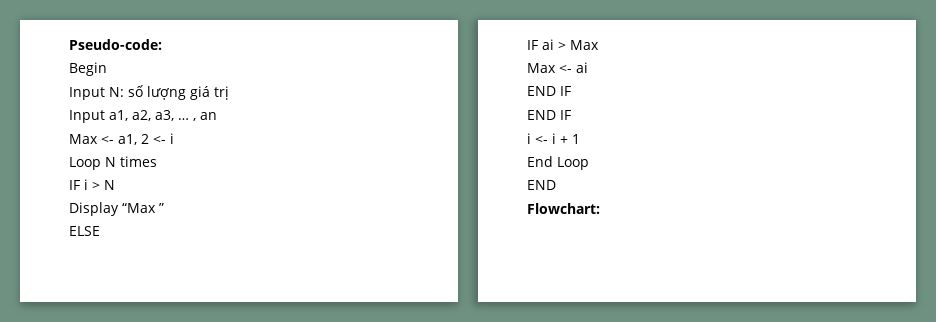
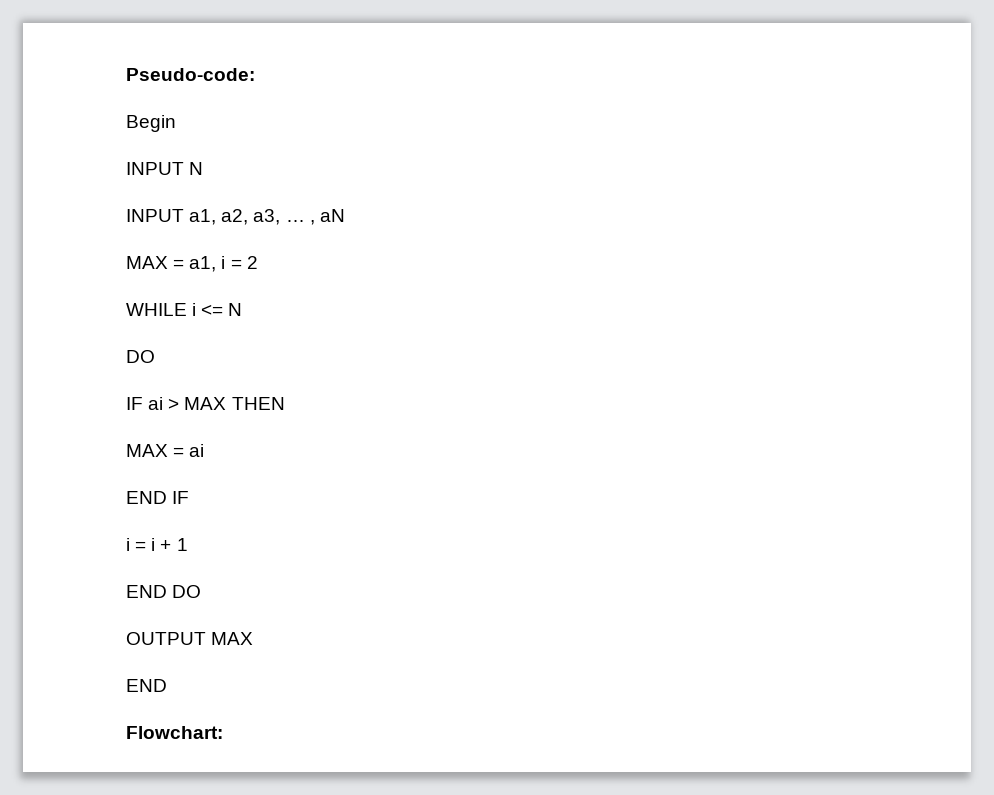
- Input N: số lượng giá trị
- Input a1, a2, a3, … , an
- Max <- a1, 2 <- i
- Loop N times
- IF i > N
- Display “Max ”
- ELSE
+ INPUT N
+ INPUT a1, a2, a3, … , aN
+ MAX = a1, i = 2
+ WHILE i <= N
+ DO
- IF ai > Max
- Max <- ai
+ IF ai > MAX THEN
+ MAX = ai
  END IF
- END IF
- i <- i + 1
+ i = i + 1
- End Loop
+ END DO
+ OUTPUT MAX

